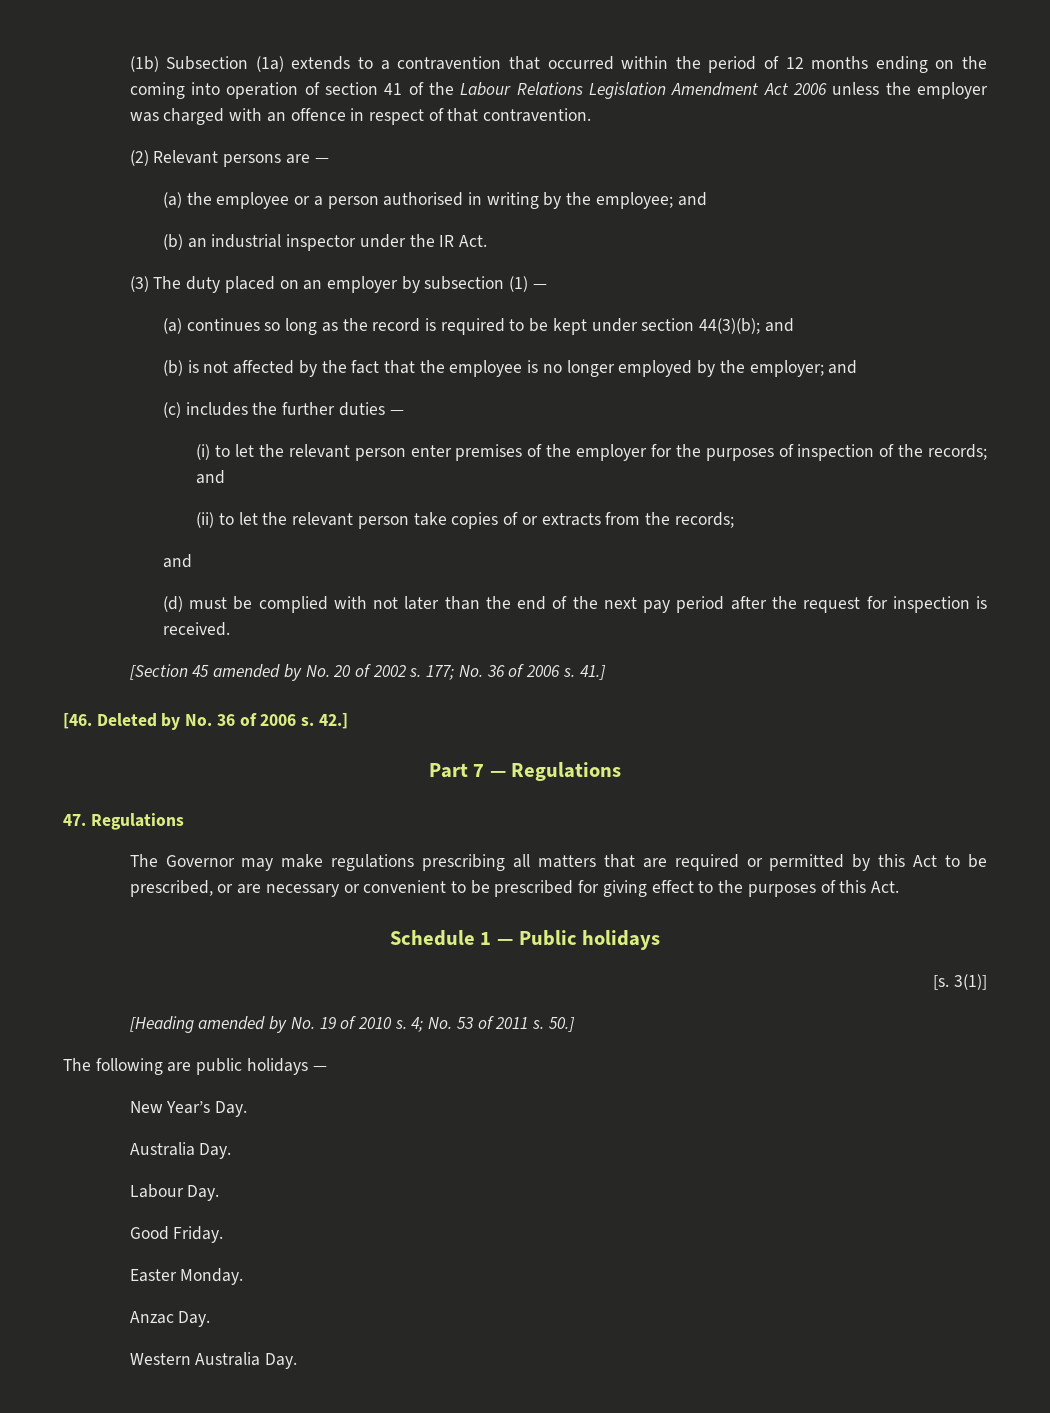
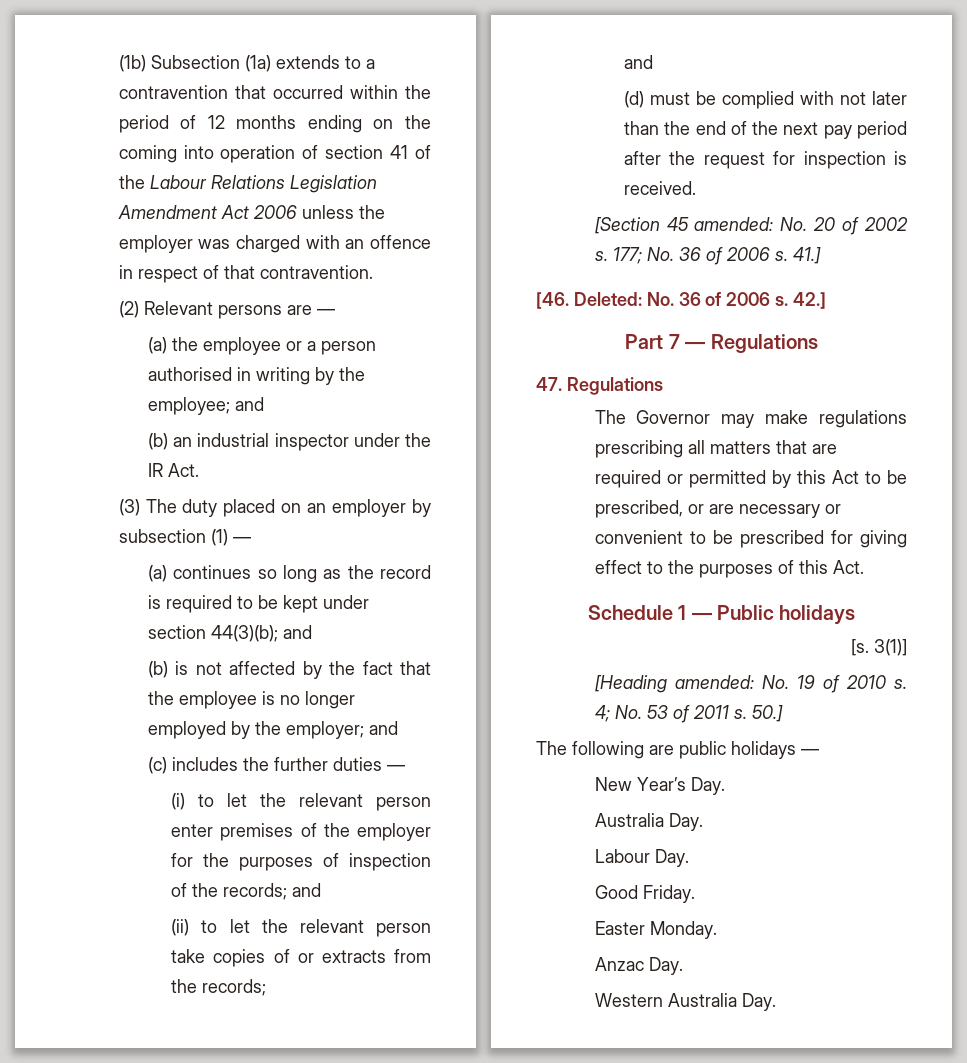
- [Section 45 amended by No. 20 of 2002 s.
+ [Section 45 amended: No. 20 of 2002 s.
- [46. Deleted by No. 36 of 2006 s.
+ [46. Deleted: No. 36 of 2006 s.
- [Heading amended by No. 19 of 2010 s.
+ [Heading amended: No. 19 of 2010 s.

